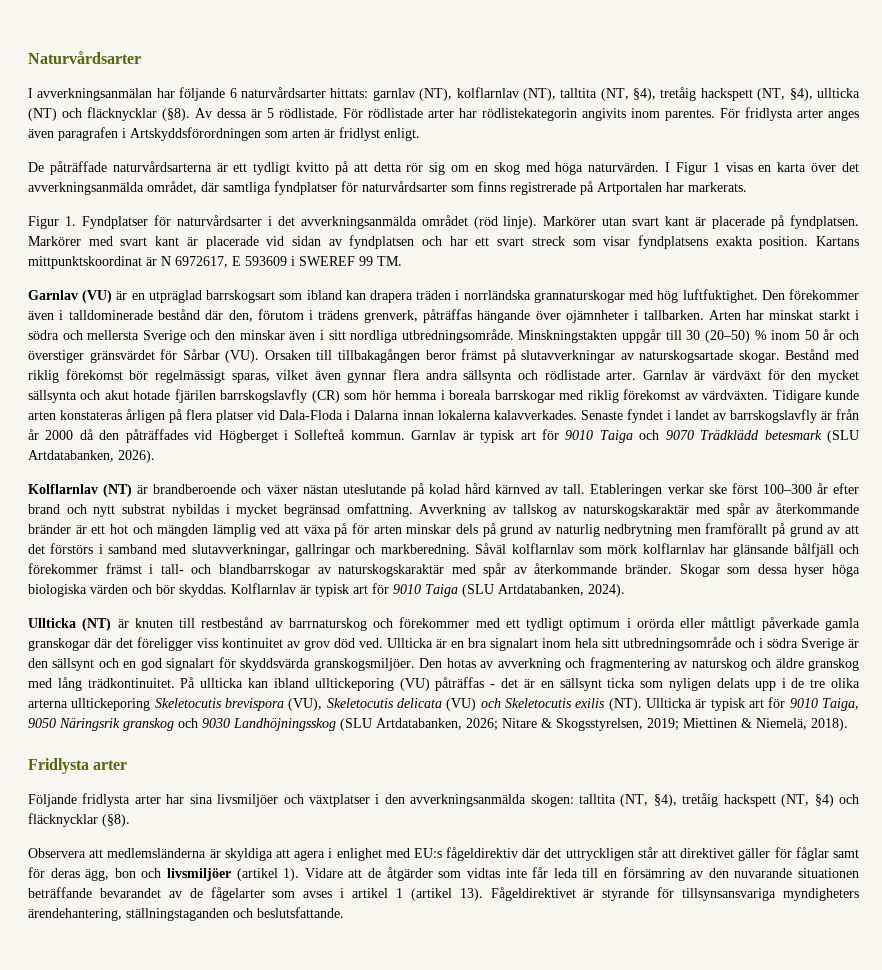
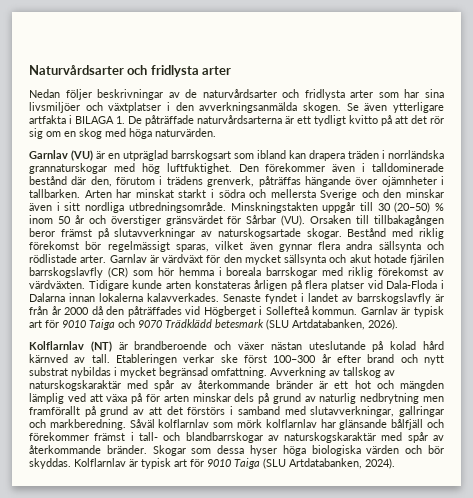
- Naturvårdsarter
- I avverkningsanmälan har följande 6 naturvårdsarter hittats: garnlav (NT), kolflarnlav (NT), talltita (NT, §4), tretåig hackspett (NT, §4), ullticka (NT) och fläcknycklar (§8). Av dessa är 5 rödlistade. För rödlistade arter har rödlistekategorin angivits inom parentes. För fridlysta arter anges även paragrafen i Artskyddsförordningen som arten är fridlyst enligt.
- De påträffade naturvårdsarterna är ett tydligt kvitto på att detta rör sig om en skog med höga naturvärden. I Figur 1 visas en karta över det avverkningsanmälda området, där samtliga fyndplatser för naturvårdsarter som finns registrerade på Artportalen har markerats.
- Figur 1. Fyndplatser för naturvårdsarter i det avverkningsanmälda området (röd linje). Markörer utan svart kant är placerade på fyndplatsen. Markörer med svart kant är placerade vid sidan av fyndplatsen och har ett svart streck som visar fyndplatsens exakta position. Kartans mittpunktskoordinat är N 6972617, E 593609 i SWEREF 99 TM.
+ Naturvårdsarter och fridlysta arter
+ Nedan följer beskrivningar av de naturvårdsarter och fridlysta arter som har sina livsmiljöer och växtplatser i den avverkningsanmälda skogen. Se även ytterligare artfakta i BILAGA 1. De påträffade naturvårdsarterna är ett tydligt kvitto på att det rör sig om en skog med höga naturvärden.
- Ullticka (NT) är knuten till restbestånd av barrnaturskog och förekommer med ett tydligt optimum i orörda eller måttligt påverkade gamla granskogar där det föreligger viss kontinuitet av grov död ved. Ullticka är en bra signalart inom hela sitt utbredningsområde och i södra Sverige är den sällsynt och en god signalart för skyddsvärda granskogsmiljöer. Den hotas av avverkning och fragmentering av naturskog och äldre granskog med lång trädkontinuitet. På ullticka kan ibland ulltickeporing (VU) påträffas - det är en sällsynt ticka som nyligen delats upp i de tre olika arterna ulltickeporing Skeletocutis brevispora (VU), Skeletocutis delicata (VU) och Skeletocutis exilis (NT). Ullticka är typisk art för 9010 Taiga, 9050 Näringsrik granskog och 9030 Landhöjningsskog (SLU Artdatabanken, 2026; Nitare & Skogsstyrelsen, 2019; Miettinen & Niemelä, 2018).
- Fridlysta arter
- Följande fridlysta arter har sina livsmiljöer och växtplatser i den avverkningsanmälda skogen: talltita (NT, §4), tretåig hackspett (NT, §4) och fläcknycklar (§8).
- Observera att medlemsländerna är skyldiga att agera i enlighet med EU:s fågeldirektiv där det uttryckligen står att direktivet gäller för fåglar samt för deras ägg, bon och livsmiljöer (artikel 1). Vidare att de åtgärder som vidtas inte får leda till en försämring av den nuvarande situationen beträffande bevarandet av de fågelarter som avses i artikel 1 (artikel 13). Fågeldirektivet är styrande för tillsynsansvariga myndigheters ärendehantering, ställningstaganden och beslutsfattande.

